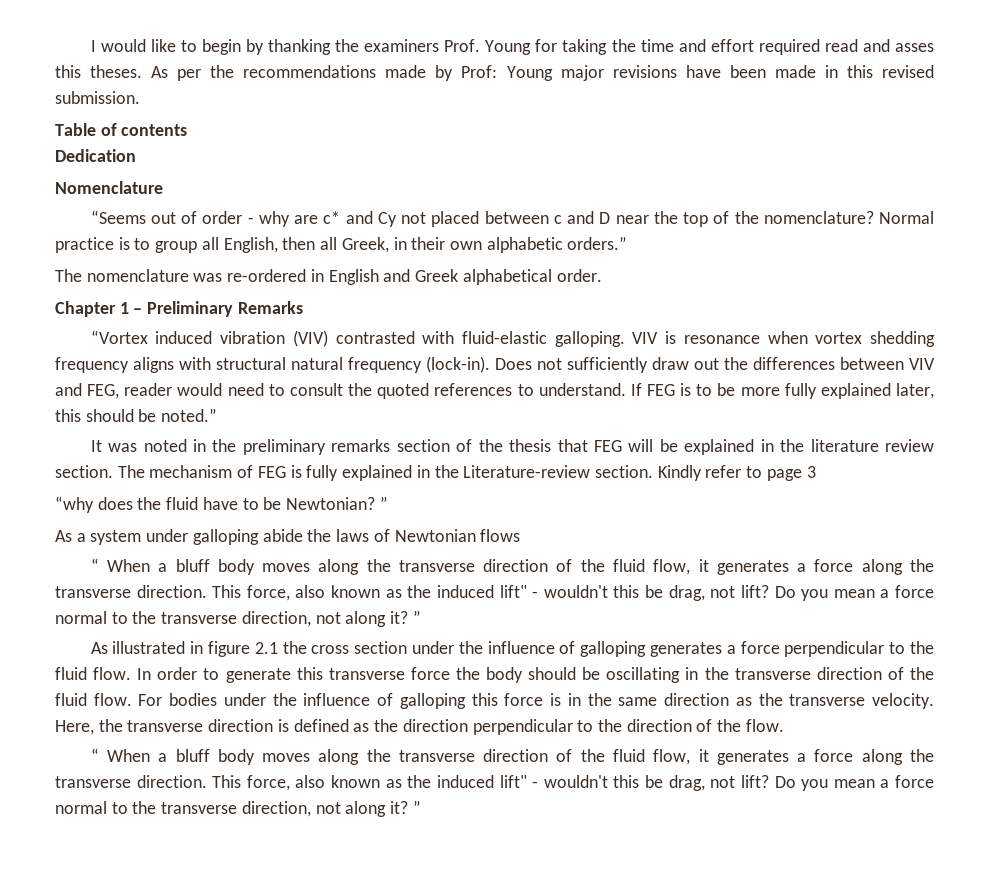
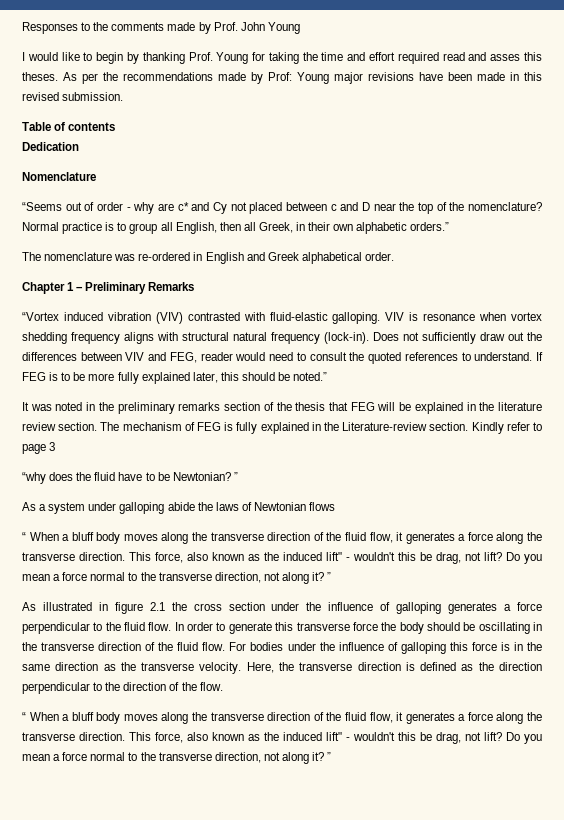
+ Responses to the comments made by Prof. John Young
- I would like to begin by thanking the examiners Prof. Young for taking the time and effort required read and asses this theses.
+ I would like to begin by thanking Prof. Young for taking the time and effort required read and asses this theses.

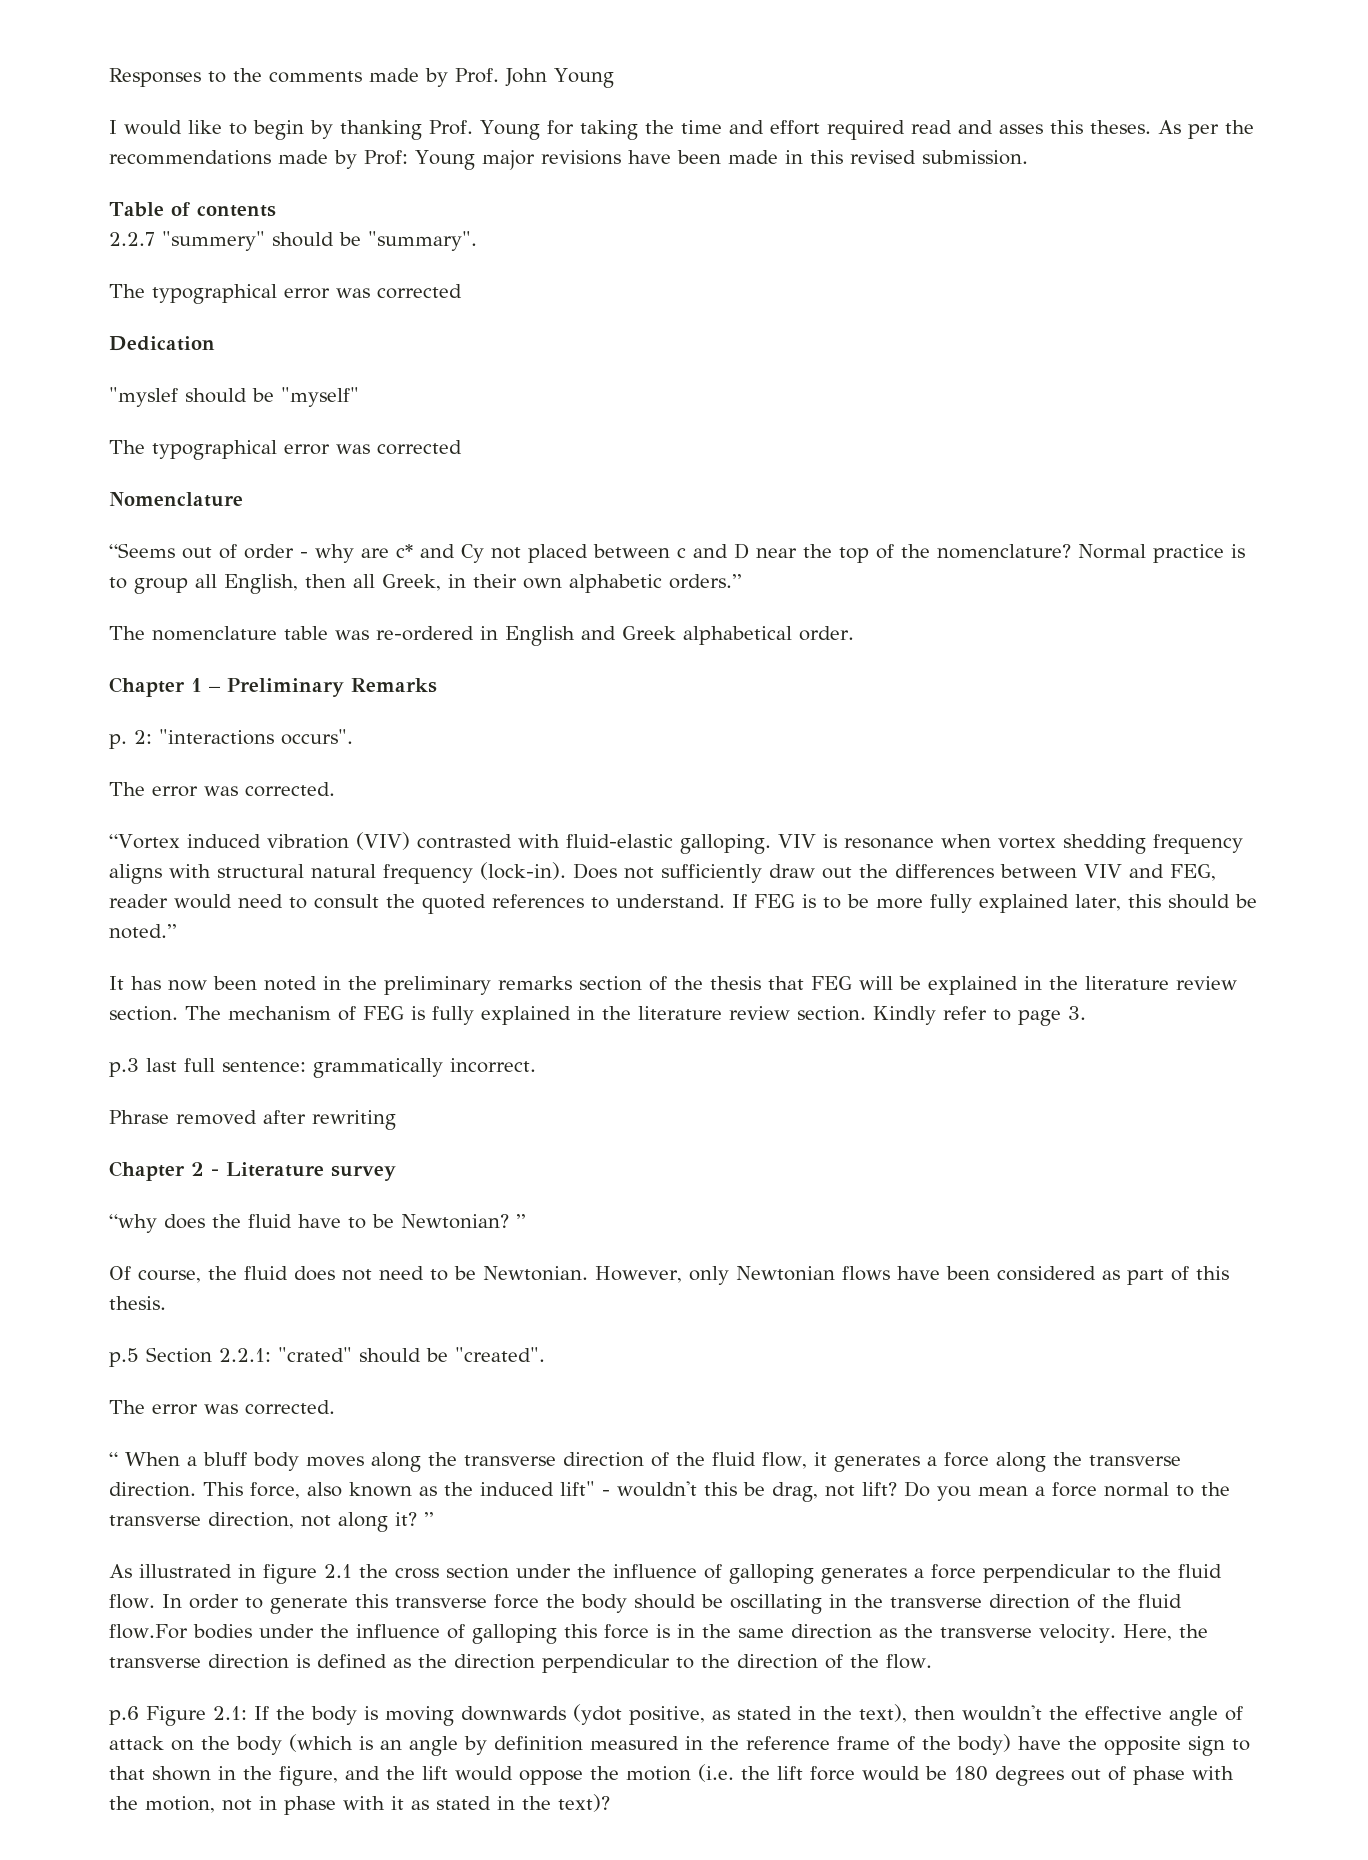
+ 2.2.7 "summery" should be "summary".
+ The typographical error was corrected
  Dedication
+ "myslef should be "myself"
+ The typographical error was corrected
- The nomenclature was re-ordered in English and Greek alphabetical order.
+ The nomenclature table was re-ordered in English and Greek alphabetical order.
+ p. 2: "interactions occurs".
+ The error was corrected.
- It was noted in the preliminary remarks section of the thesis that FEG will be explained in the literature review section.
+ It has now been noted in the preliminary remarks section of the thesis that FEG will be explained in the literature review section.
- The mechanism of FEG is fully explained in the Literature-review section.
+ The mechanism of FEG is fully explained in the literature review section.
- Kindly refer to page 3
+ Kindly refer to page 3.
+ p.3 last full sentence: grammatically incorrect.
+ Phrase removed after rewriting
+ Chapter 2 - Literature survey
- As a system under galloping abide the laws of Newtonian flows
+ Of course, the fluid does not need to be Newtonian. However, only Newtonian flows have been considered as part of this thesis.
+ p.5 Section 2.2.1: "crated" should be "created".
+ The error was corrected.
- In order to generate this transverse force the body should be oscillating in the transverse direction of the fluid flow. For bodies under the influence of galloping this force is in the same direction as the transverse velocity.
+ In order to generate this transverse force the body should be oscillating in the transverse direction of the fluid flow.For bodies under the influence of galloping this force is in the same direction as the transverse velocity.
  Here, the transverse direction is defined as the direction perpendicular to the direction of the flow.
- “ When a bluff body moves along the transverse direction of the fluid flow, it generates a force along the transverse direction. This force, also known as the induced lift" - wouldn't this be drag, not lift? Do you mean a force normal to the transverse direction, not along it? ”
+ p.6 Figure 2.1: If the body is moving downwards (ydot positive, as stated in the text), then wouldn't the effective angle of attack on the body (which is an angle by definition measured in the reference frame of the body) have the opposite sign to that shown in the figure, and the lift would oppose the motion (i.e. the lift force would be 180 degrees out of phase with the motion, not in phase with it as stated in the text)?

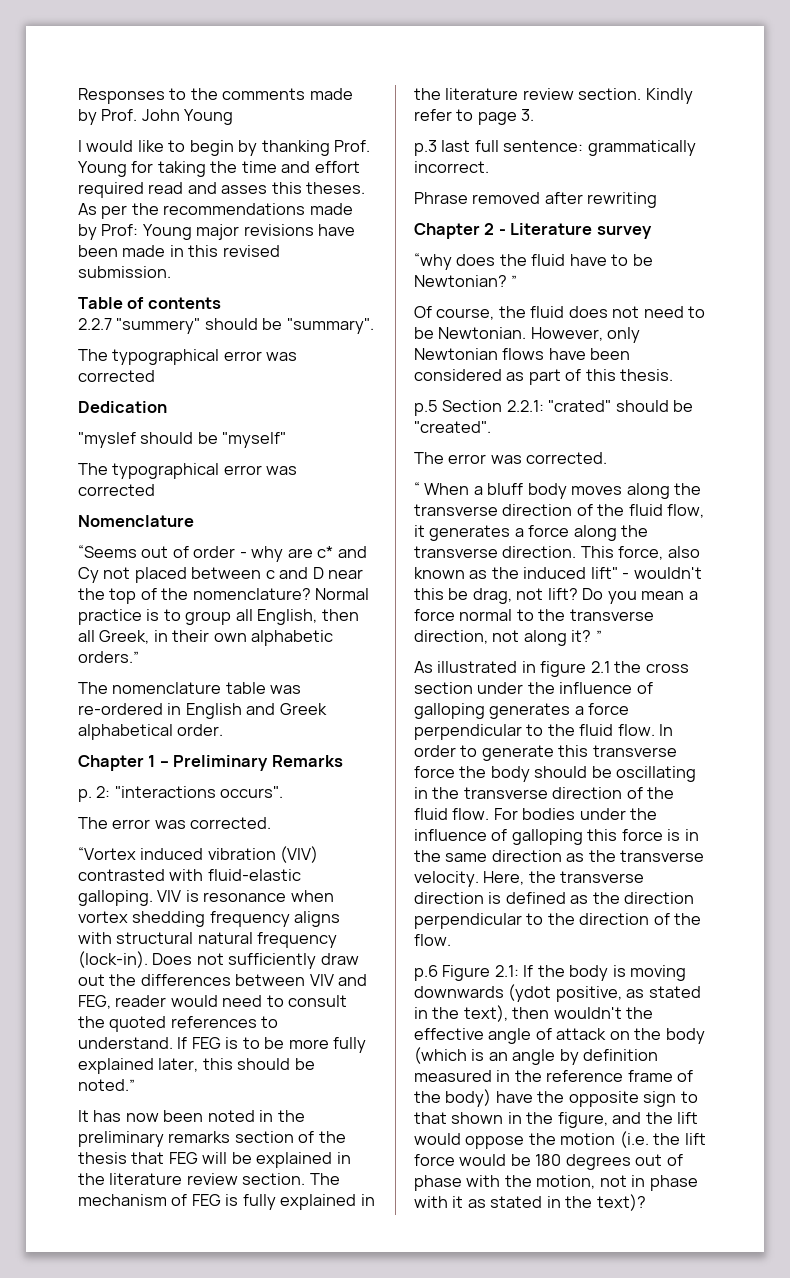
- In order to generate this transverse force the body should be oscillating in the transverse direction of the fluid flow.For bodies under the influence of galloping this force is in the same direction as the transverse velocity.
+ In order to generate this transverse force the body should be oscillating in the transverse direction of the fluid flow. For bodies under the influence of galloping this force is in the same direction as the transverse velocity.

